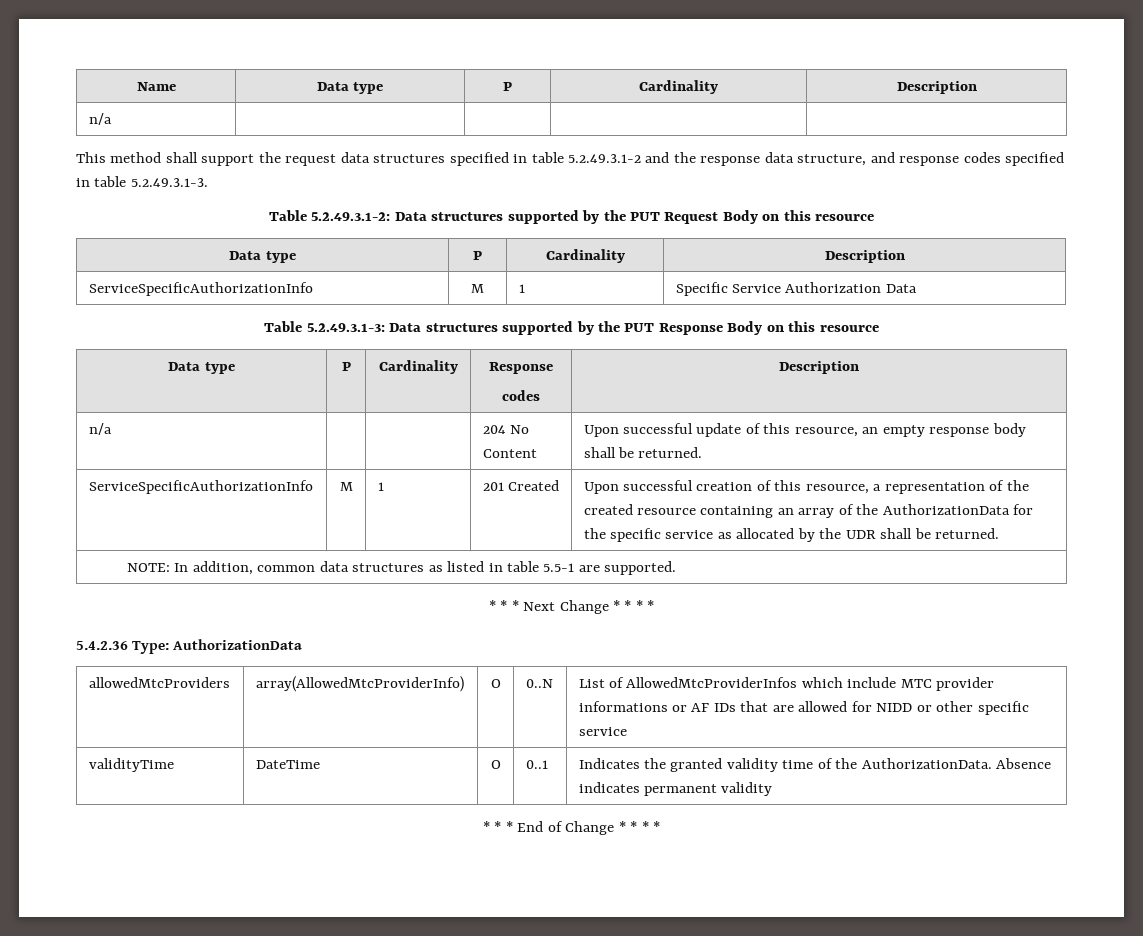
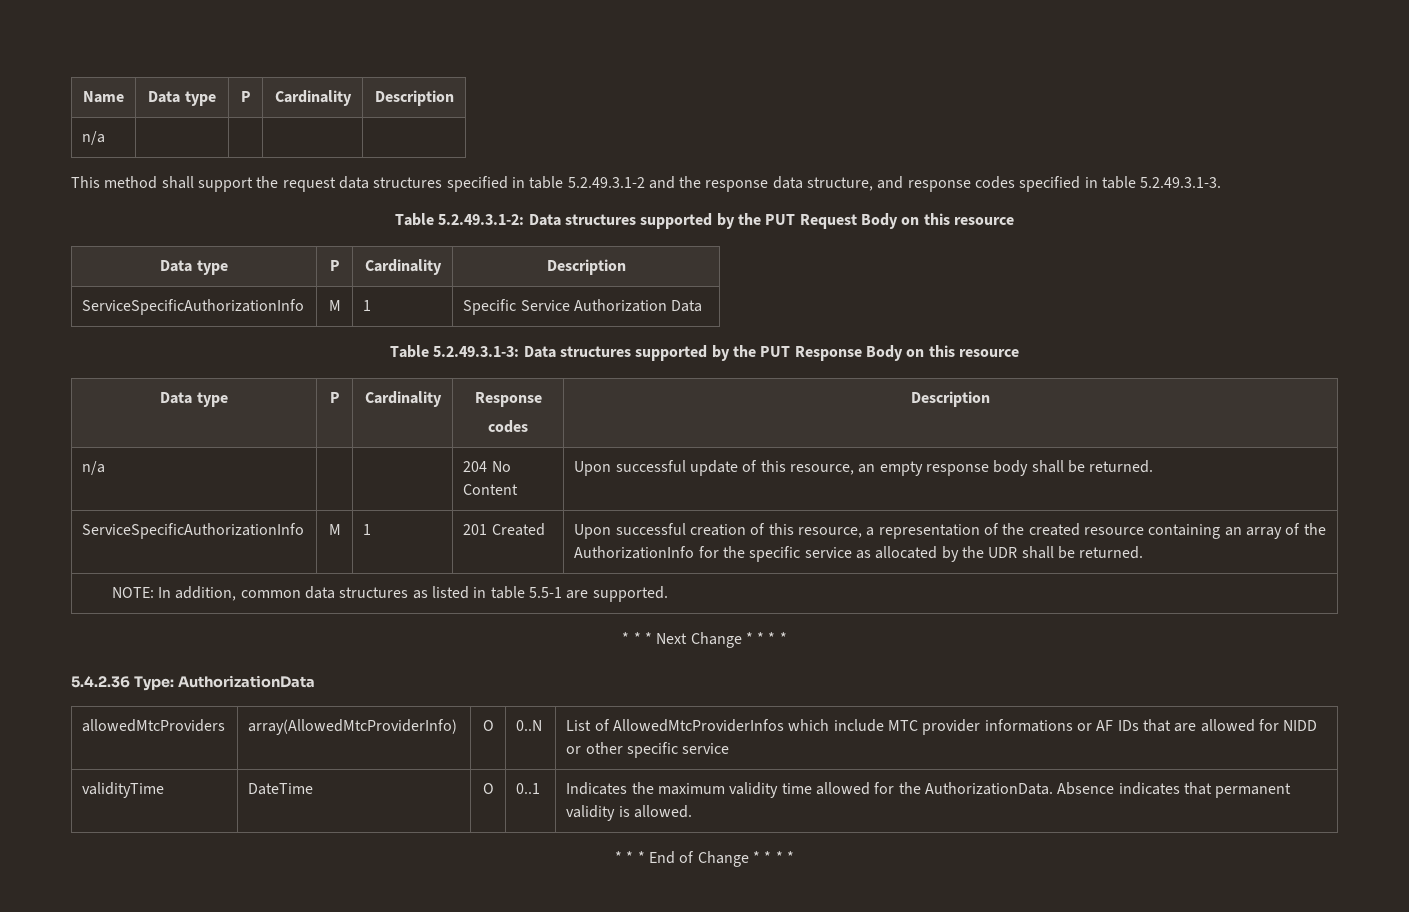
- ServiceSpecificAuthorizationInfo | M | 1 | 201 Created | Upon successful creation of this resource, a representation of the created resource containing an array of the AuthorizationData for the specific service as allocated by the UDR shall be returned.
+ ServiceSpecificAuthorizationInfo | M | 1 | 201 Created | Upon successful creation of this resource, a representation of the created resource containing an array of the AuthorizationInfo for the specific service as allocated by the UDR shall be returned.
- validityTime | DateTime | O | 0..1 | Indicates the granted validity time of the AuthorizationData. Absence indicates permanent validity
+ validityTime | DateTime | O | 0..1 | Indicates the maximum validity time allowed for the AuthorizationData. Absence indicates that permanent validity is allowed.

